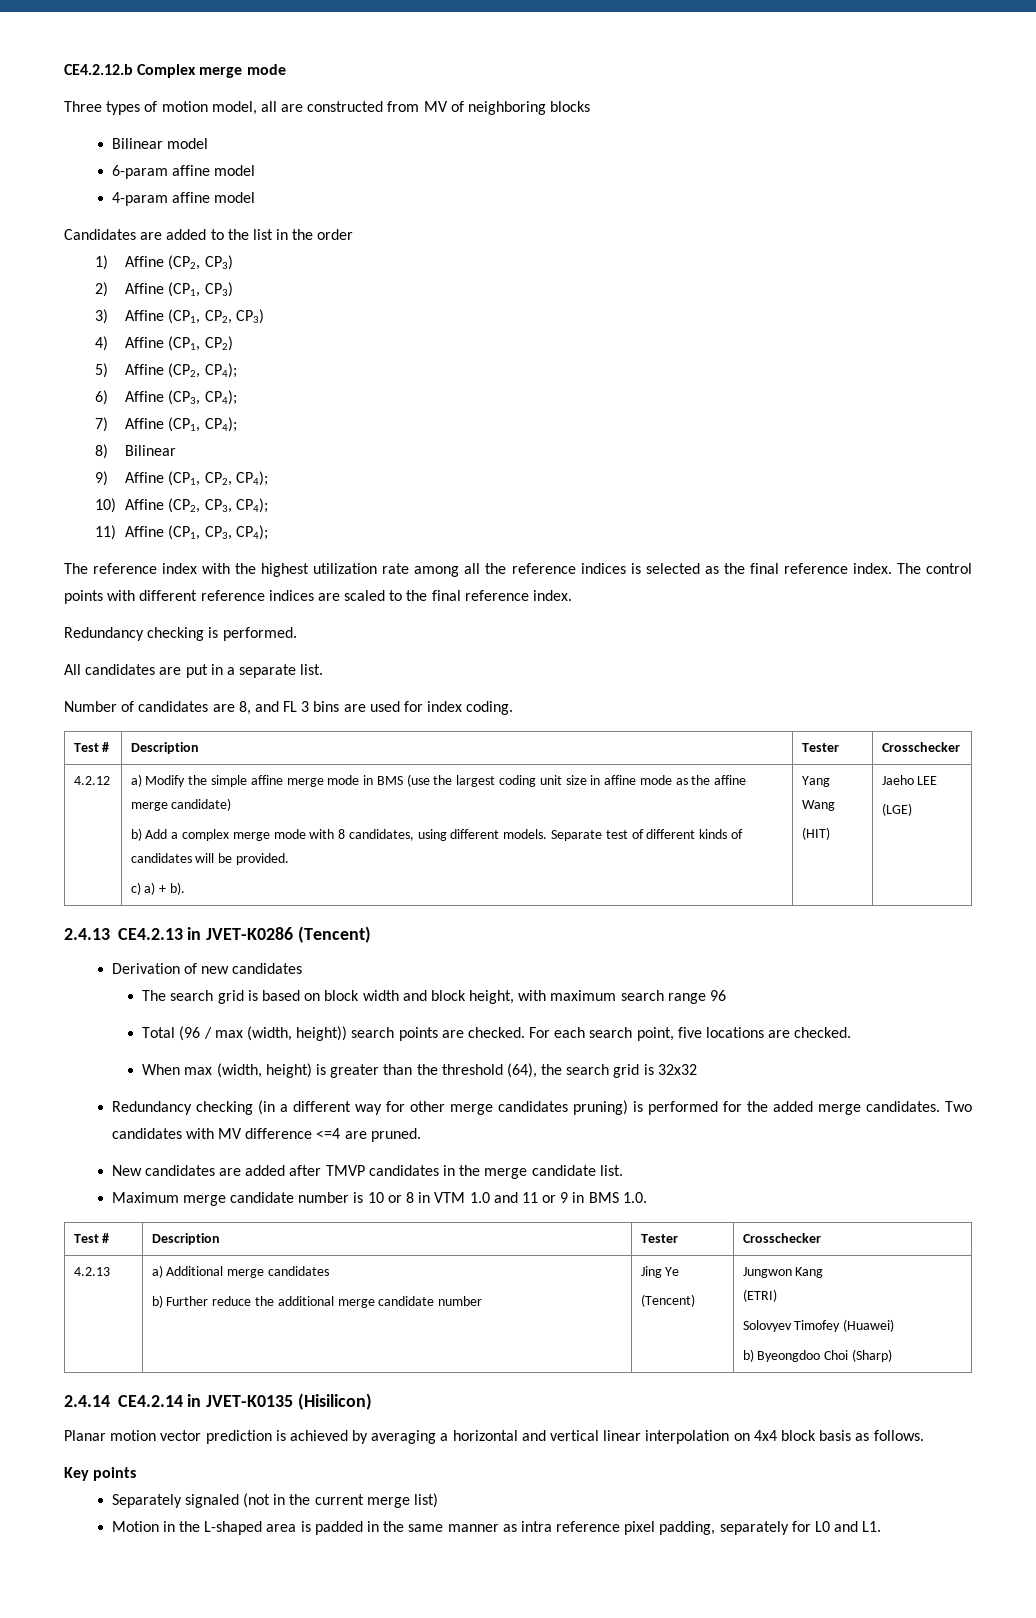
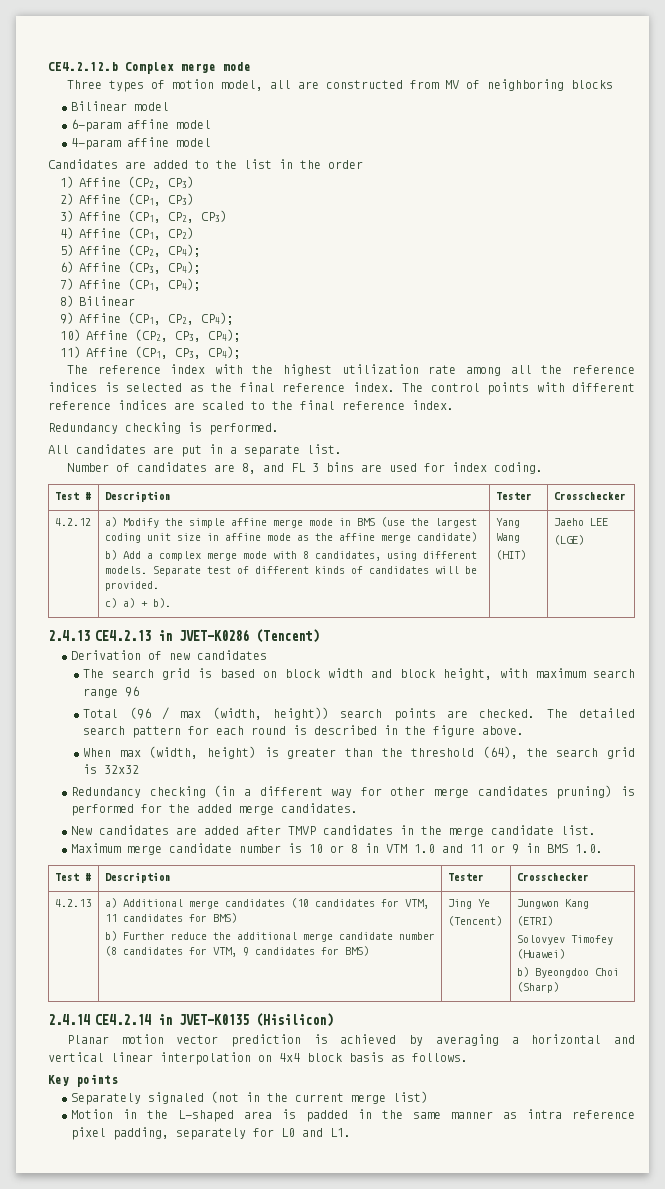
- For each search point, five locations are checked.
+ The detailed search pattern for each round is described in the figure above.
- Two candidates with MV difference <=4 are pruned.
- a) Additional merge candidates
+ a) Additional merge candidates (10 candidates for VTM, 11 candidates for BMS)
- b) Further reduce the additional merge candidate number
+ b) Further reduce the additional merge candidate number (8 candidates for VTM, 9 candidates for BMS)

